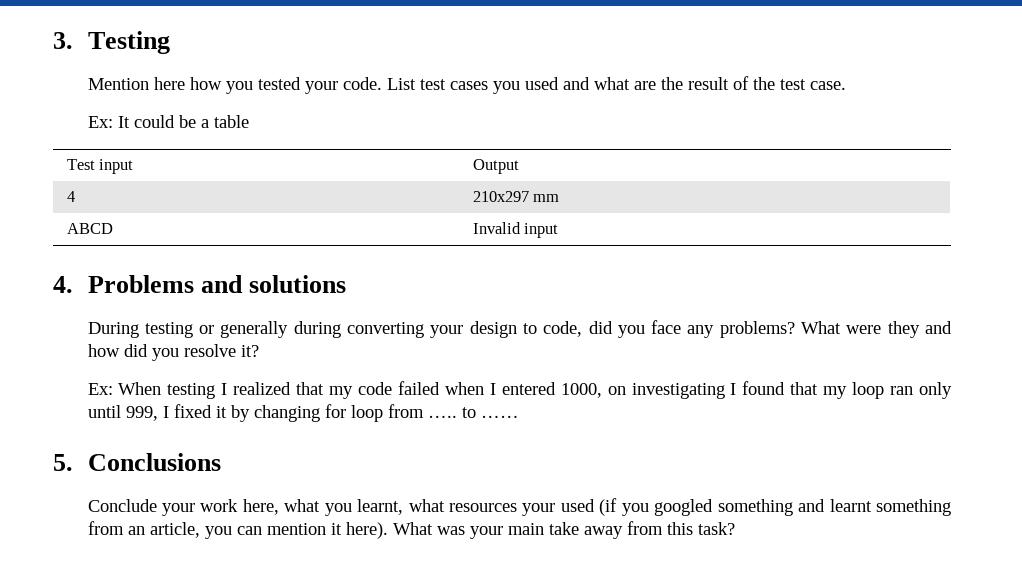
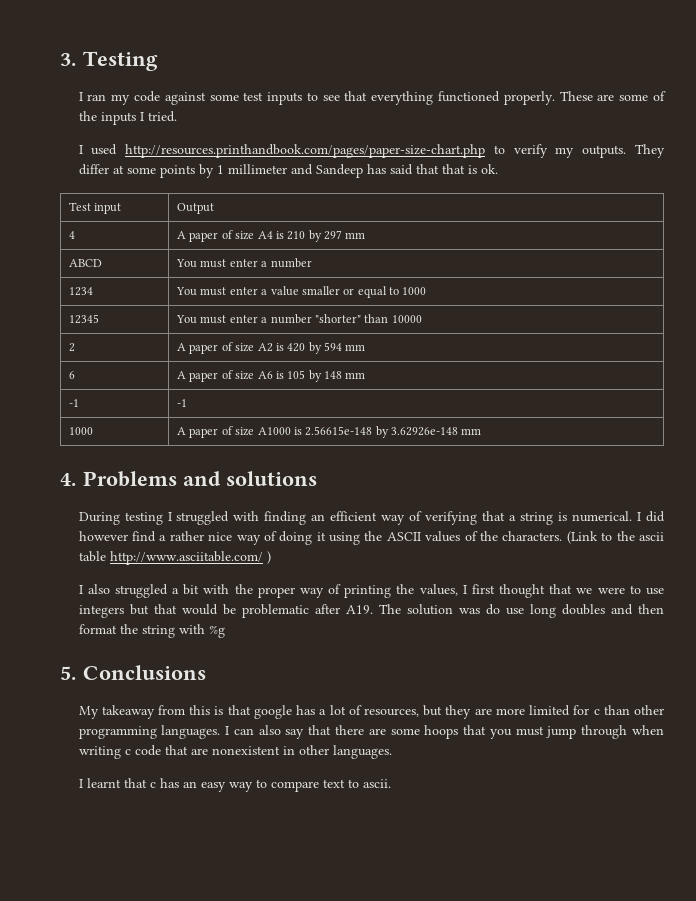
- Mention here how you tested your code. List test cases you used and what are the result of the test case.
- Ex: It could be a table
+ I ran my code against some test inputs to see that everything functioned properly. These are some of the inputs I tried.
+ I used http://resources.printhandbook.com/pages/paper-size-chart.php to verify my outputs. They differ at some points by 1 millimeter and Sandeep has said that that is ok.
  Test input | Output
- 4 | 210x297 mm
- ABCD | Invalid input
+ 4 | A paper of size A4 is 210 by 297 mm
+ ABCD | You must enter a number
+ 1234 | You must enter a value smaller or equal to 1000
+ 12345 | You must enter a number "shorter" than 10000
+ 2 | A paper of size A2 is 420 by 594 mm
+ 6 | A paper of size A6 is 105 by 148 mm
+ -1 | -1
+ 1000 | A paper of size A1000 is 2.56615e-148 by 3.62926e-148 mm
- During testing or generally during converting your design to code, did you face any problems? What were they and how did you resolve it?
- Ex: When testing I realized that my code failed when I entered 1000, on investigating I found that my loop ran only until 999, I fixed it by changing for loop from ….. to ……
+ During testing I struggled with finding an efficient way of verifying that a string is numerical. I did however find a rather nice way of doing it using the ASCII values of the characters. (Link to the ascii table http://www.asciitable.com/ )
+ I also struggled a bit with the proper way of printing the values, I first thought that we were to use integers but that would be problematic after A19. The solution was do use long doubles and then format the string with %g
  5. Conclusions
- Conclude your work here, what you learnt, what resources your used (if you googled something and learnt something from an article, you can mention it here). What was your main take away from this task?
+ My takeaway from this is that google has a lot of resources, but they are more limited for c than other programming languages. I can also say that there are some hoops that you must jump through when writing c code that are nonexistent in other languages.
+ I learnt that c has an easy way to compare text to ascii.

